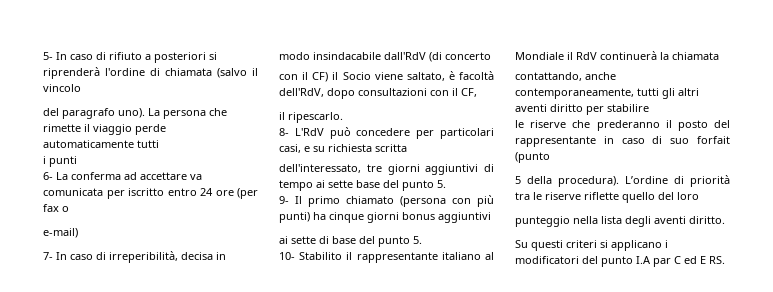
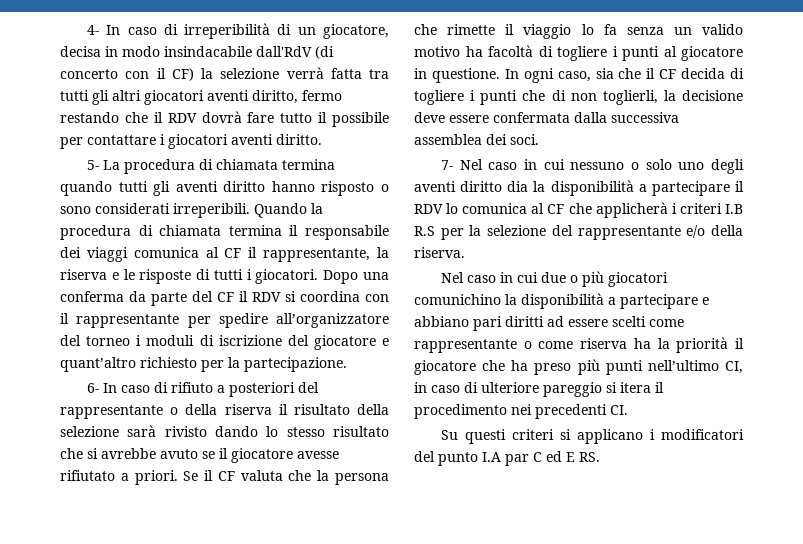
- 5- In caso di rifiuto a posteriori si riprenderà l'ordine di chiamata (salvo il vincolo
- del paragrafo uno). La persona che rimette il viaggio perde automaticamente tutti
- i punti
- 6- La conferma ad accettare va comunicata per iscritto entro 24 ore (per fax o
- e-mail)
- 7- In caso di irreperibilità, decisa in modo insindacabile dall'RdV (di concerto
- con il CF) il Socio viene saltato, è facoltà dell'RdV, dopo consultazioni con il CF,
- il ripescarlo.
- 8- L'RdV può concedere per particolari casi, e su richiesta scritta
- dell'interessato, tre giorni aggiuntivi di tempo ai sette base del punto 5.
- 9- Il primo chiamato (persona con più punti) ha cinque giorni bonus aggiuntivi
- ai sette di base del punto 5.
- 10- Stabilito il rappresentante italiano al Mondiale il RdV continuerà la chiamata
- contattando, anche contemporaneamente, tutti gli altri aventi diritto per stabilire
- le riserve che prederanno il posto del rappresentante in caso di suo forfait (punto
- 5 della procedura). L’ordine di priorità tra le riserve riflette quello del loro
- punteggio nella lista degli aventi diritto.
+ 4- In caso di irreperibilità di un giocatore, decisa in modo insindacabile dall'RdV (di concerto con il CF) la selezione verrà fatta tra tutti gli altri giocatori aventi diritto, fermo restando che il RDV dovrà fare tutto il possibile per contattare i giocatori aventi diritto.
+ 5- La procedura di chiamata termina quando tutti gli aventi diritto hanno risposto o sono considerati irreperibili. Quando la procedura di chiamata termina il responsabile dei viaggi comunica al CF il rappresentante, la riserva e le risposte di tutti i giocatori. Dopo una conferma da parte del CF il RDV si coordina con il rappresentante per spedire all’organizzatore del torneo i moduli di iscrizione del giocatore e quant’altro richiesto per la partecipazione.
+ 6- In caso di rifiuto a posteriori del rappresentante o della riserva il risultato della selezione sarà rivisto dando lo stesso risultato che si avrebbe avuto se il giocatore avesse rifiutato a priori. Se il CF valuta che la persona che rimette il viaggio lo fa senza un valido motivo ha facoltà di togliere i punti al giocatore in questione. In ogni caso, sia che il CF decida di togliere i punti che di non toglierli, la decisione deve essere confermata dalla successiva assemblea dei soci.
+ 7- Nel caso in cui nessuno o solo uno degli aventi diritto dia la disponibilità a partecipare il RDV lo comunica al CF che applicherà i criteri I.B R.S per la selezione del rappresentante e/o della riserva.
+ Nel caso in cui due o più giocatori comunichino la disponibilità a partecipare e abbiano pari diritti ad essere scelti come rappresentante o come riserva ha la priorità il giocatore che ha preso più punti nell’ultimo CI, in caso di ulteriore pareggio si itera il procedimento nei precedenti CI.

